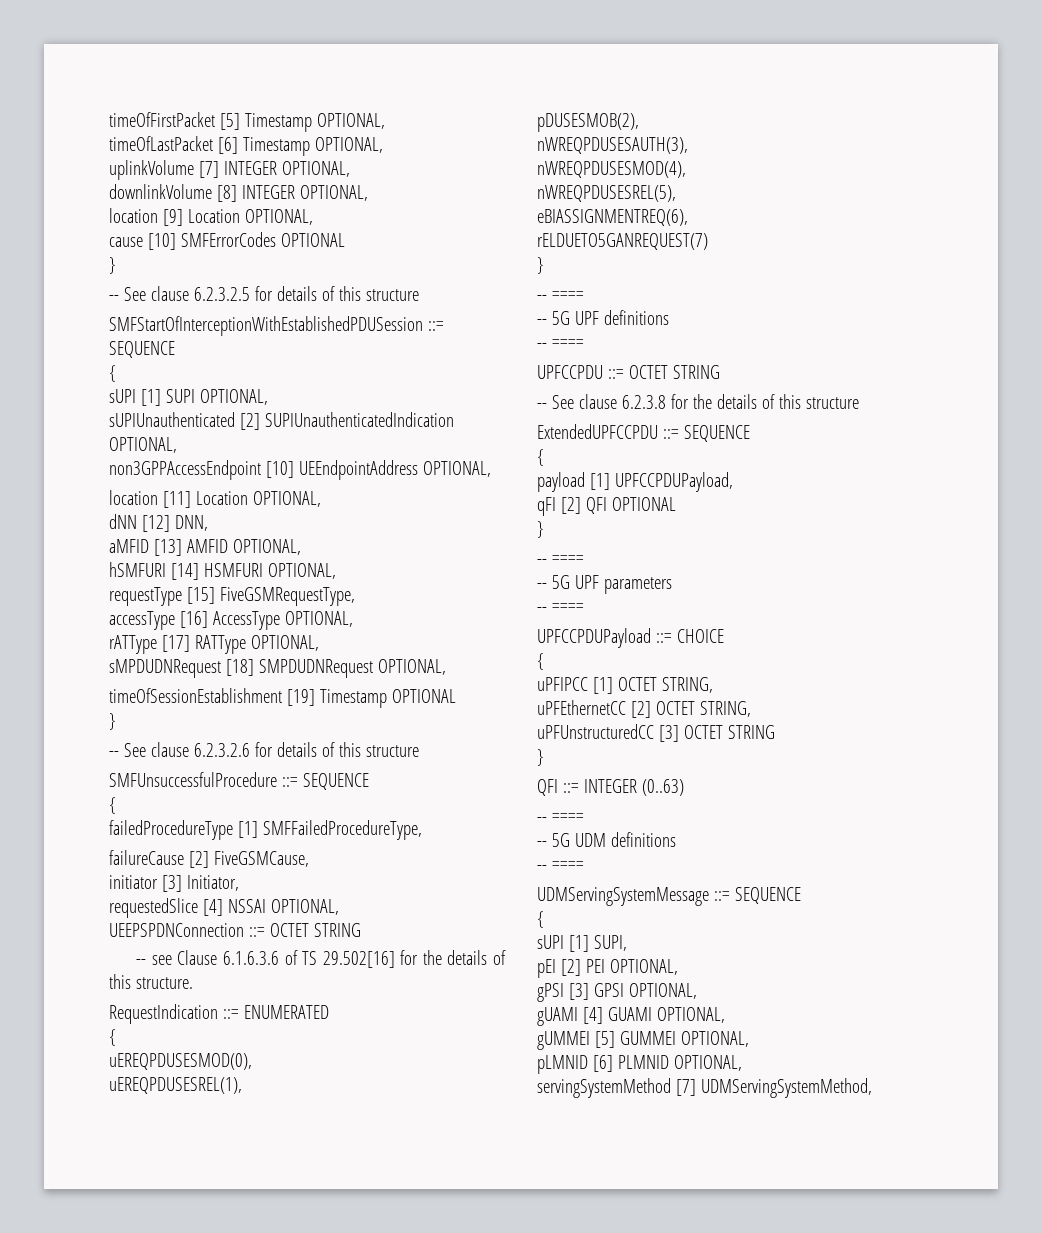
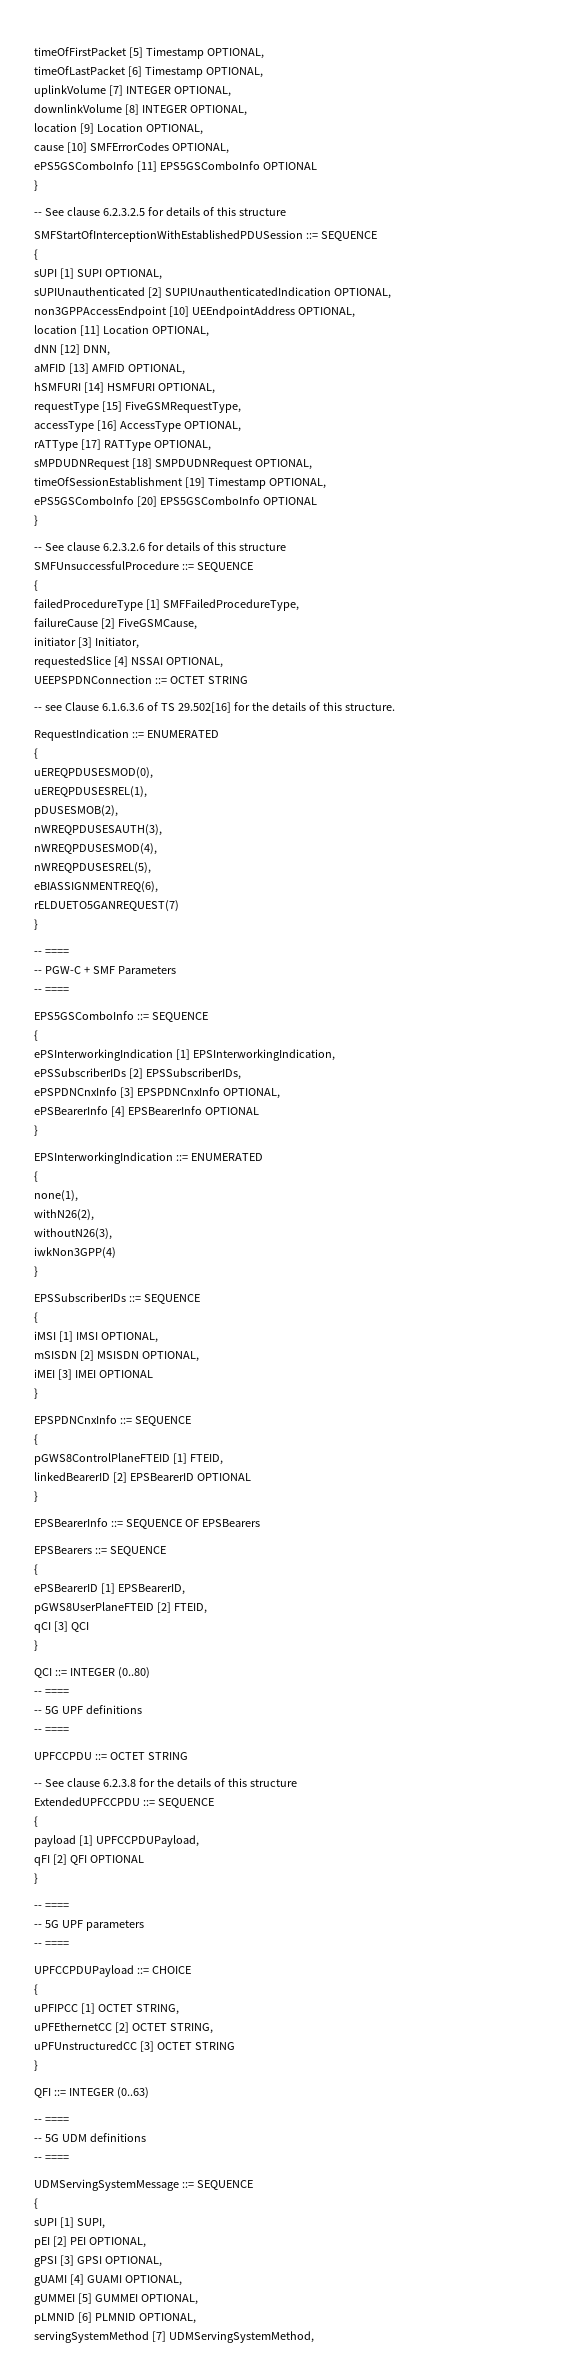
- cause [10] SMFErrorCodes OPTIONAL
+ cause [10] SMFErrorCodes OPTIONAL,
+ ePS5GSComboInfo [11] EPS5GSComboInfo OPTIONAL
- timeOfSessionEstablishment [19] Timestamp OPTIONAL
+ timeOfSessionEstablishment [19] Timestamp OPTIONAL,
+ ePS5GSComboInfo [20] EPS5GSComboInfo OPTIONAL
+ -- PGW-C + SMF Parameters
+ -- ====
+ EPS5GSComboInfo ::= SEQUENCE
+ {
+ ePSInterworkingIndication [1] EPSInterworkingIndication,
+ ePSSubscriberIDs [2] EPSSubscriberIDs,
+ ePSPDNCnxInfo [3] EPSPDNCnxInfo OPTIONAL,
+ ePSBearerInfo [4] EPSBearerInfo OPTIONAL
+ }
+ EPSInterworkingIndication ::= ENUMERATED
+ {
+ none(1),
+ withN26(2),
+ withoutN26(3),
+ iwkNon3GPP(4)
+ }
+ EPSSubscriberIDs ::= SEQUENCE
+ {
+ iMSI [1] IMSI OPTIONAL,
+ mSISDN [2] MSISDN OPTIONAL,
+ iMEI [3] IMEI OPTIONAL
+ }
+ EPSPDNCnxInfo ::= SEQUENCE
+ {
+ pGWS8ControlPlaneFTEID [1] FTEID,
+ linkedBearerID [2] EPSBearerID OPTIONAL
+ }
+ EPSBearerInfo ::= SEQUENCE OF EPSBearers
+ EPSBearers ::= SEQUENCE
+ {
+ ePSBearerID [1] EPSBearerID,
+ pGWS8UserPlaneFTEID [2] FTEID,
+ qCI [3] QCI
+ }
+ QCI ::= INTEGER (0..80)
+ -- ====

